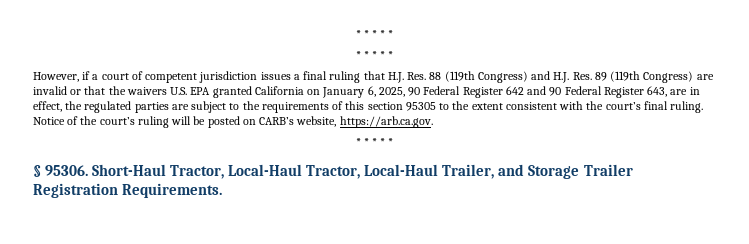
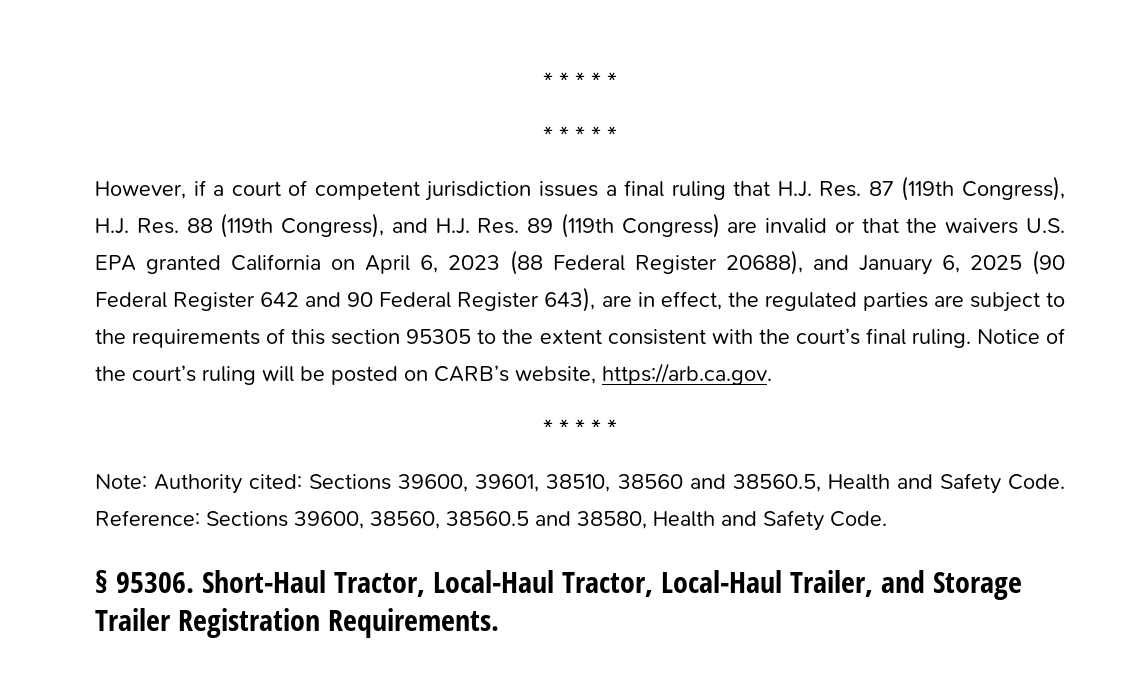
- However, if a court of competent jurisdiction issues a final ruling that H.J. Res. 88 (119th Congress) and H.J. Res. 89 (119th Congress) are invalid or that the waivers U.S. EPA granted California on January 6, 2025, 90 Federal Register 642 and 90 Federal Register 643, are in effect, the regulated parties are subject to the requirements of this section 95305 to the extent consistent with the court’s final ruling.
+ However, if a court of competent jurisdiction issues a final ruling that H.J. Res. 87 (119th Congress), H.J. Res. 88 (119th Congress), and H.J. Res. 89 (119th Congress) are invalid or that the waivers U.S. EPA granted California on April 6, 2023 (88 Federal Register 20688), and January 6, 2025 (90 Federal Register 642 and 90 Federal Register 643), are in effect, the regulated parties are subject to the requirements of this section 95305 to the extent consistent with the court’s final ruling.
+ Note: Authority cited: Sections 39600, 39601, 38510, 38560 and 38560.5, Health and Safety Code. Reference: Sections 39600, 38560, 38560.5 and 38580, Health and Safety Code.

